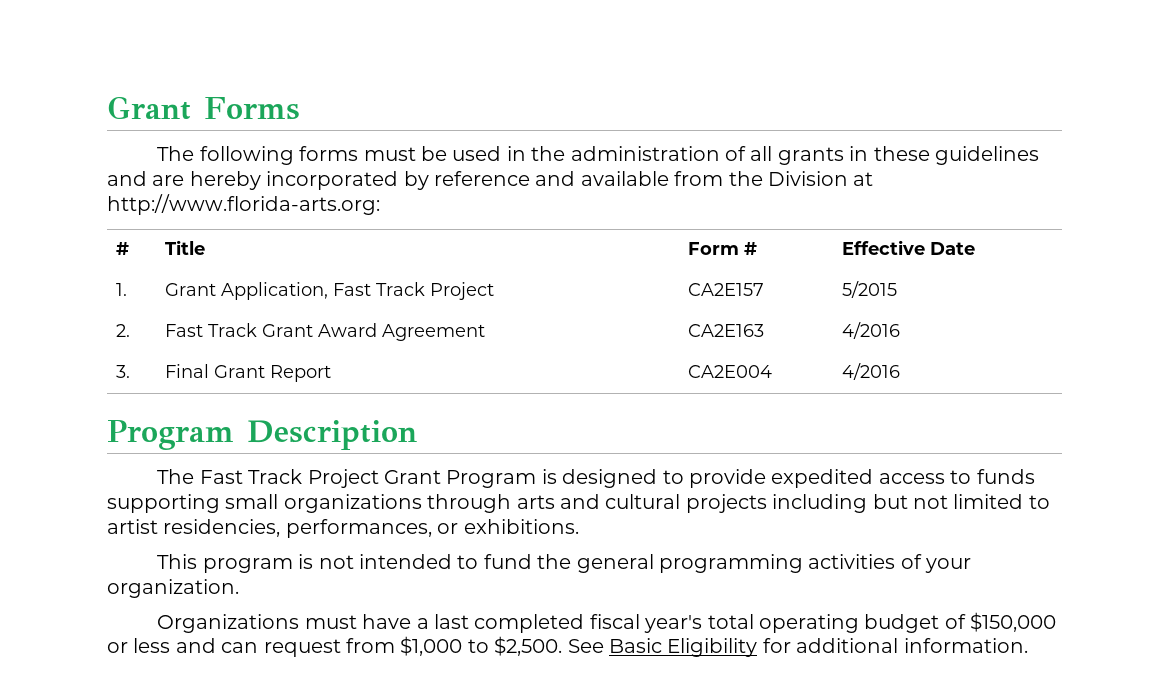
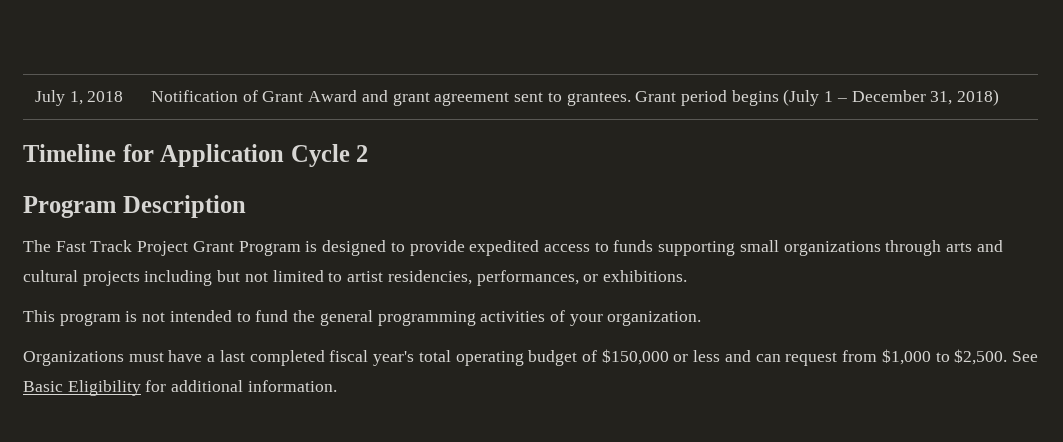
- Grant Forms
- The following forms must be used in the administration of all grants in these guidelines and are hereby incorporated by reference and available from the Division at http://www.florida-arts.org:
- # | Title | Form # | Effective Date
- 1. | Grant Application, Fast Track Project | CA2E157 | 5/2015
- 2. | Fast Track Grant Award Agreement | CA2E163 | 4/2016
- 3. | Final Grant Report | CA2E004 | 4/2016
+ July 1, 2018 | Notification of Grant Award and grant agreement sent to grantees. Grant period begins (July 1 – December 31, 2018)
+ Timeline for Application Cycle 2

